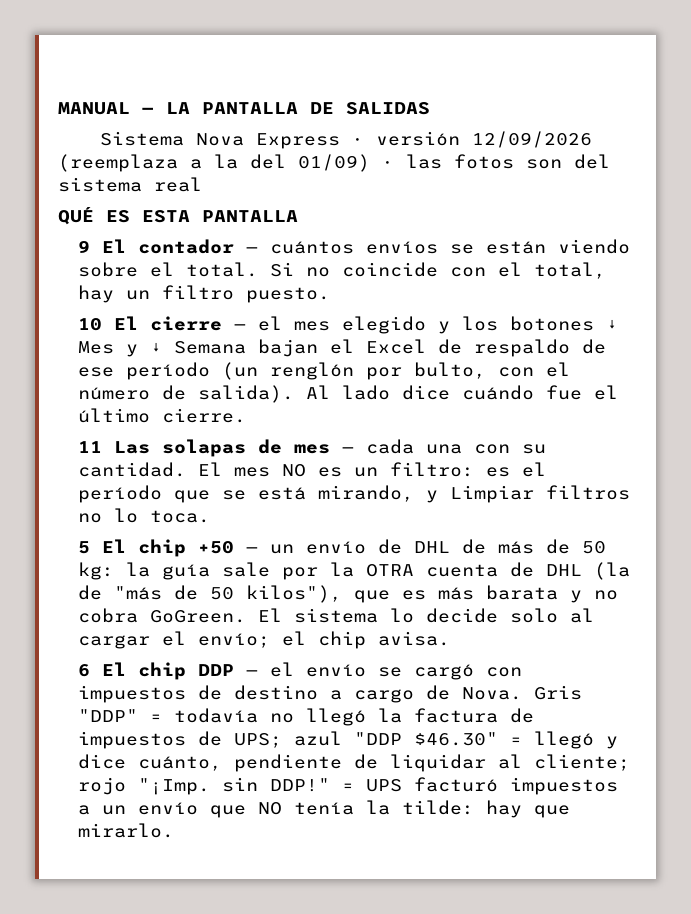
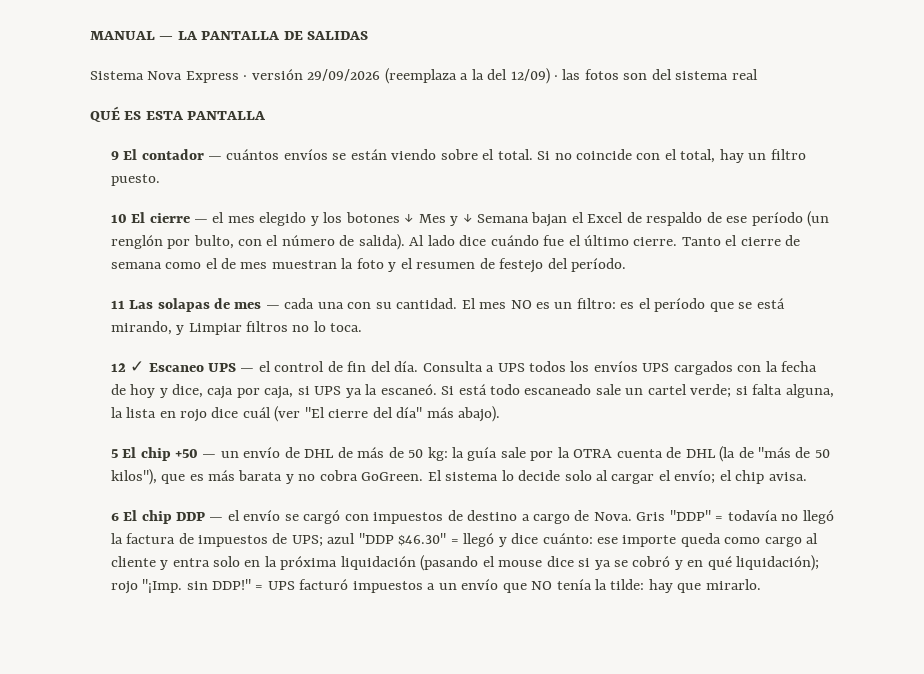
- Sistema Nova Express · versión 12/09/2026 (reemplaza a la del 01/09) · las fotos son del sistema real
+ Sistema Nova Express · versión 29/09/2026 (reemplaza a la del 12/09) · las fotos son del sistema real
+ Tanto el cierre de semana como el de mes muestran la foto y el resumen de festejo del período.
+ 12 ✓ Escaneo UPS — el control de fin del día. Consulta a UPS todos los envíos UPS cargados con la fecha de hoy y dice, caja por caja, si UPS ya la escaneó. Si está todo escaneado sale un cartel verde; si falta alguna, la lista en rojo dice cuál (ver "El cierre del día" más abajo).
- Gris "DDP" = todavía no llegó la factura de impuestos de UPS; azul "DDP $46.30" = llegó y dice cuánto, pendiente de liquidar al cliente; rojo "¡Imp. sin DDP!"
+ Gris "DDP" = todavía no llegó la factura de impuestos de UPS; azul "DDP $46.30" = llegó y dice cuánto: ese importe queda como cargo al cliente y entra solo en la próxima liquidación (pasando el mouse dice si ya se cobró y en qué liquidación); rojo "¡Imp. sin DDP!"

